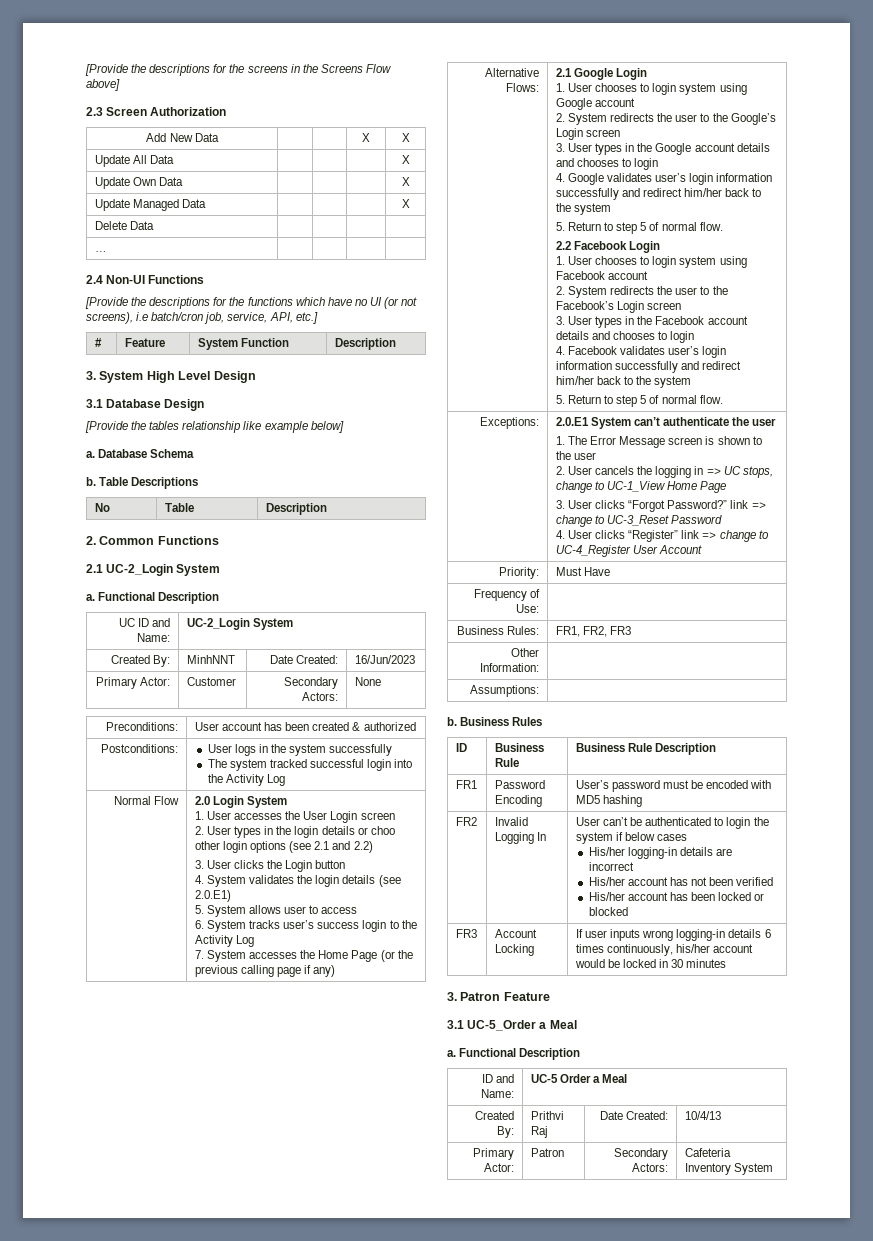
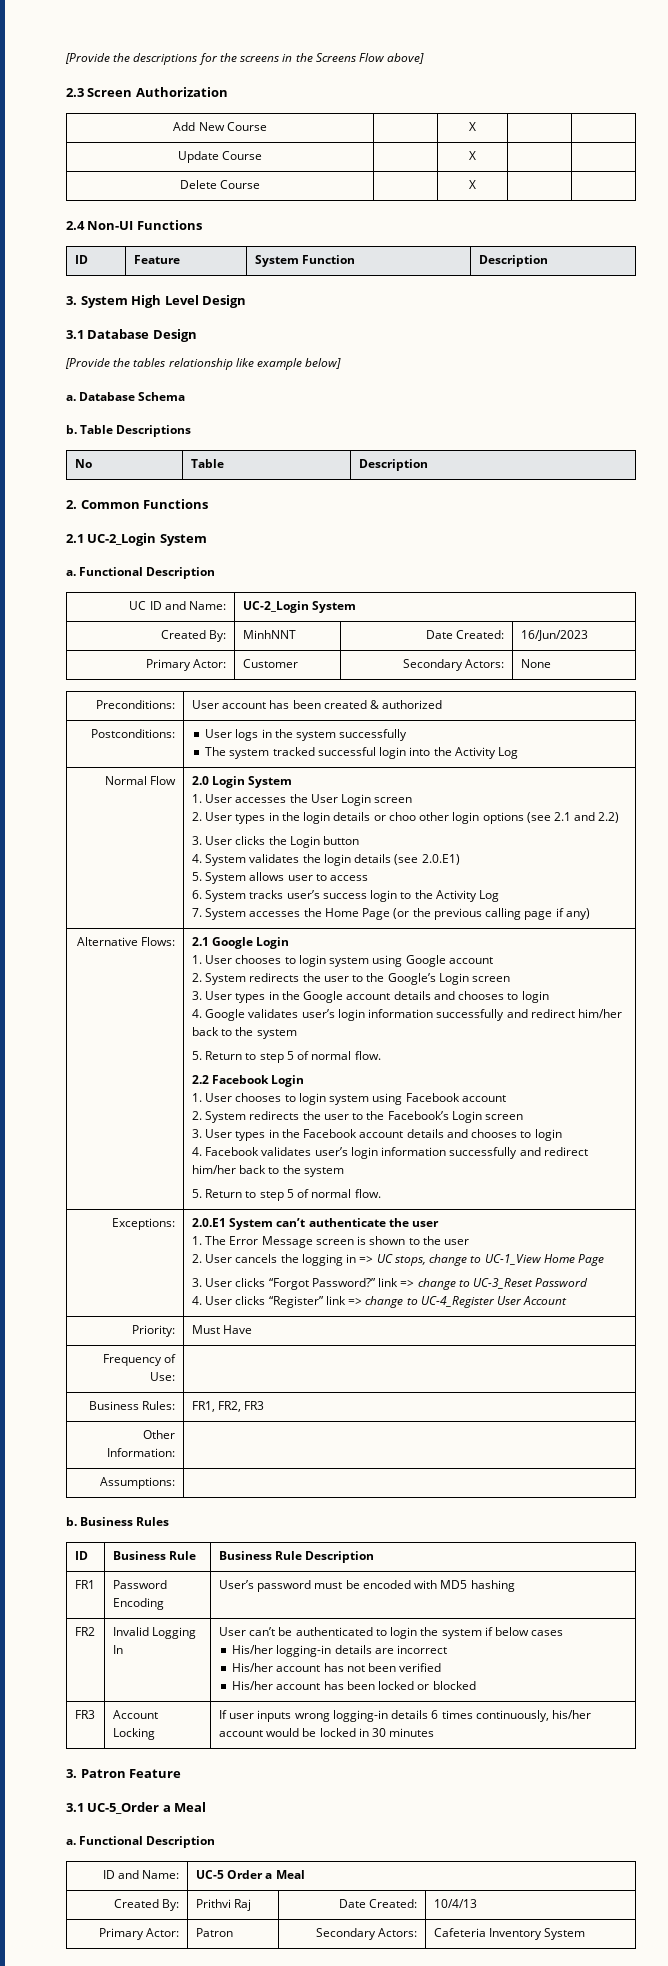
- Add New Data | | | X | X
- Update All Data | | | | X
- Update Own Data | | | | X
- Update Managed Data | | | | X
- Delete Data | | | |
- … | | | |
+ Add New Course | | X | |
+ Update Course | | X | |
+ Delete Course | | X | |
  2.4 Non-UI Functions
- [Provide the descriptions for the functions which have no UI (or not screens), i.e batch/cron job, service, API, etc.]
- # | Feature | System Function | Description
+ ID | Feature | System Function | Description

